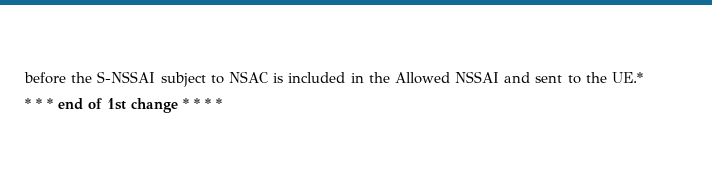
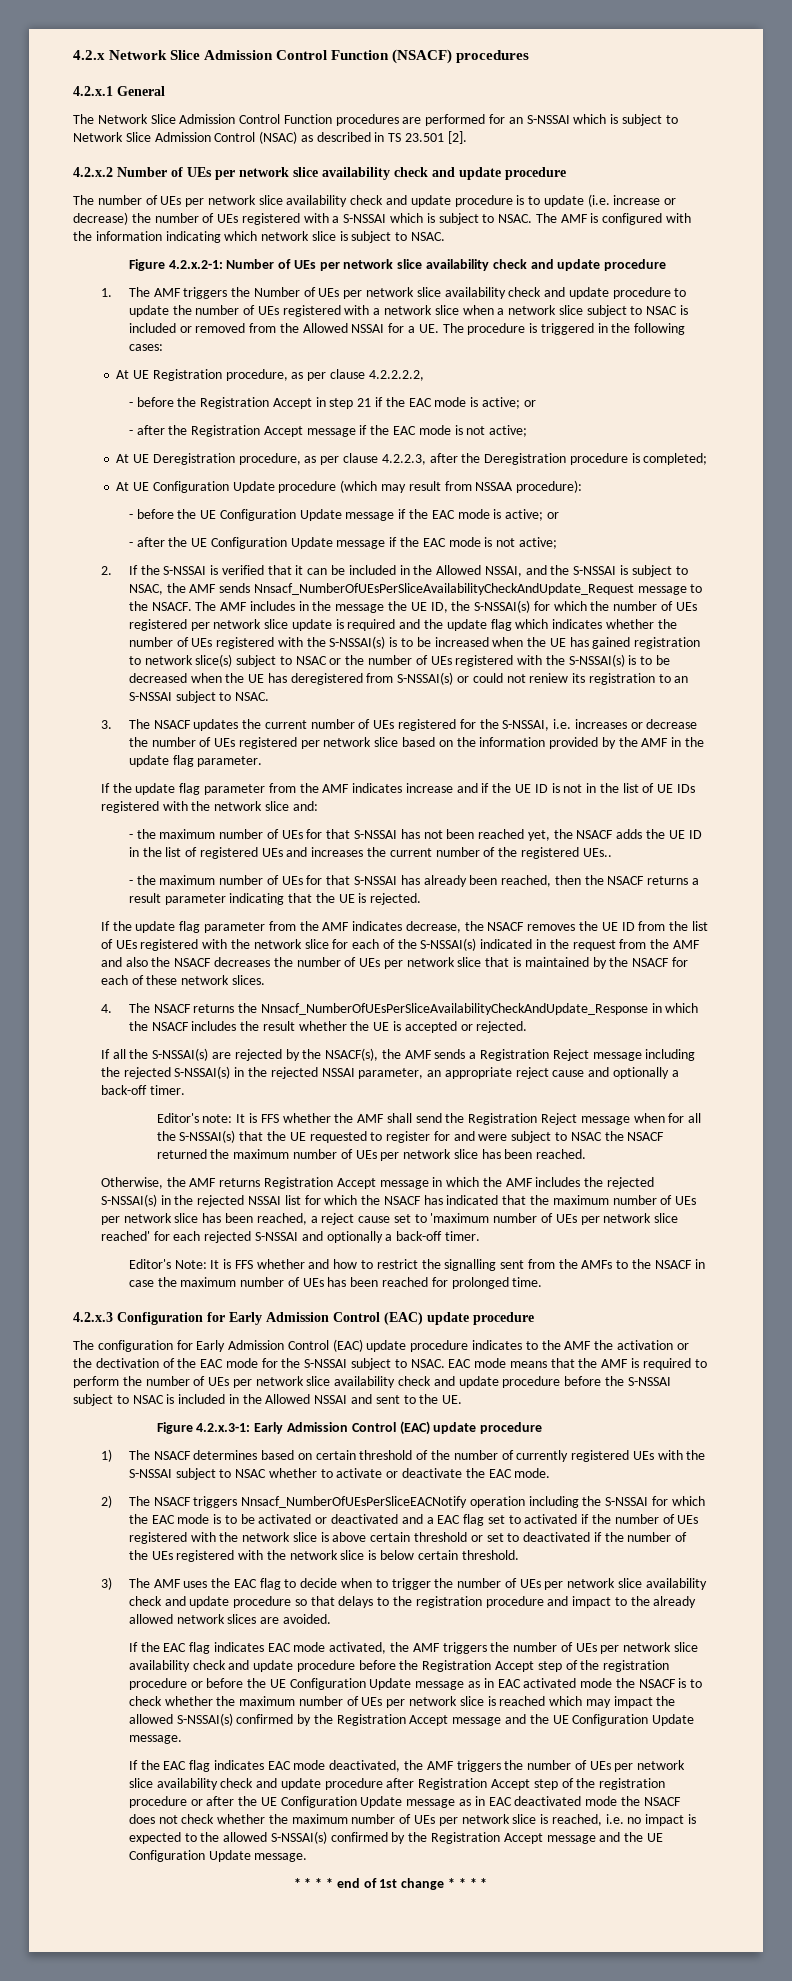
- before the S-NSSAI subject to NSAC is included in the Allowed NSSAI and sent to the UE.* * * * end of 1st change * * * *
+ 4.2.x Network Slice Admission Control Function (NSACF) procedures
+ 4.2.x.1 General
+ The Network Slice Admission Control Function procedures are performed for an S-NSSAI which is subject to Network Slice Admission Control (NSAC) as described in TS 23.501 [2].
+ 4.2.x.2 Number of UEs per network slice availability check and update procedure
+ The number of UEs per network slice availability check and update procedure is to update (i.e. increase or decrease) the number of UEs registered with a S-NSSAI which is subject to NSAC. The AMF is configured with the information indicating which network slice is subject to NSAC.
+ Figure 4.2.x.2-1: Number of UEs per network slice availability check and update procedure
+ 1. The AMF triggers the Number of UEs per network slice availability check and update procedure to update the number of UEs registered with a network slice when a network slice subject to NSAC is included or removed from the Allowed NSSAI for a UE. The procedure is triggered in the following cases:
+ At UE Registration procedure, as per clause 4.2.2.2.2,
+ - before the Registration Accept in step 21 if the EAC mode is active; or
+ - after the Registration Accept message if the EAC mode is not active;
+ At UE Deregistration procedure, as per clause 4.2.2.3, after the Deregistration procedure is completed;
+ At UE Configuration Update procedure (which may result from NSSAA procedure):
+ - before the UE Configuration Update message if the EAC mode is active; or
+ - after the UE Configuration Update message if the EAC mode is not active;
+ 2. If the S-NSSAI is verified that it can be included in the Allowed NSSAI, and the S-NSSAI is subject to NSAC, the AMF sends Nnsacf_NumberOfUEsPerSliceAvailabilityCheckAndUpdate_Request message to the NSACF. The AMF includes in the message the UE ID, the S-NSSAI(s) for which the number of UEs registered per network slice update is required and the update flag which indicates whether the number of UEs registered with the S-NSSAI(s) is to be increased when the UE has gained registration to network slice(s) subject to NSAC or the number of UEs registered with the S-NSSAI(s) is to be decreased when the UE has deregistered from S-NSSAI(s) or could not reniew its registration to an S-NSSAI subject to NSAC.
+ 3. The NSACF updates the current number of UEs registered for the S-NSSAI, i.e. increases or decrease the number of UEs registered per network slice based on the information provided by the AMF in the update flag parameter.
+ If the update flag parameter from the AMF indicates increase and if the UE ID is not in the list of UE IDs registered with the network slice and:
+ - the maximum number of UEs for that S-NSSAI has not been reached yet, the NSACF adds the UE ID in the list of registered UEs and increases the current number of the registered UEs..
+ - the maximum number of UEs for that S-NSSAI has already been reached, then the NSACF returns a result parameter indicating that the UE is rejected.
+ If the update flag parameter from the AMF indicates decrease, the NSACF removes the UE ID from the list of UEs registered with the network slice for each of the S-NSSAI(s) indicated in the request from the AMF and also the NSACF decreases the number of UEs per network slice that is maintained by the NSACF for each of these network slices.
+ 4. The NSACF returns the Nnsacf_NumberOfUEsPerSliceAvailabilityCheckAndUpdate_Response in which the NSACF includes the result whether the UE is accepted or rejected.
+ If all the S-NSSAI(s) are rejected by the NSACF(s), the AMF sends a Registration Reject message including the rejected S-NSSAI(s) in the rejected NSSAI parameter, an appropriate reject cause and optionally a back-off timer.
+ Editor's note: It is FFS whether the AMF shall send the Registration Reject message when for all the S-NSSAI(s) that the UE requested to register for and were subject to NSAC the NSACF returned the maximum number of UEs per network slice has been reached.
+ Otherwise, the AMF returns Registration Accept message in which the AMF includes the rejected S-NSSAI(s) in the rejected NSSAI list for which the NSACF has indicated that the maximum number of UEs per network slice has been reached, a reject cause set to 'maximum number of UEs per network slice reached' for each rejected S-NSSAI and optionally a back-off timer.
+ Editor's Note: It is FFS whether and how to restrict the signalling sent from the AMFs to the NSACF in case the maximum number of UEs has been reached for prolonged time.
+ 4.2.x.3 Configuration for Early Admission Control (EAC) update procedure
+ The configuration for Early Admission Control (EAC) update procedure indicates to the AMF the activation or the dectivation of the EAC mode for the S-NSSAI subject to NSAC. EAC mode means that the AMF is required to perform the number of UEs per network slice availability check and update procedure before the S-NSSAI subject to NSAC is included in the Allowed NSSAI and sent to the UE.
+ Figure 4.2.x.3-1: Early Admission Control (EAC) update procedure
+ 1) The NSACF determines based on certain threshold of the number of currently registered UEs with the S-NSSAI subject to NSAC whether to activate or deactivate the EAC mode.
+ 2) The NSACF triggers Nnsacf_NumberOfUEsPerSliceEACNotify operation including the S-NSSAI for which the EAC mode is to be activated or deactivated and a EAC flag set to activated if the number of UEs registered with the network slice is above certain threshold or set to deactivated if the number of the UEs registered with the network slice is below certain threshold.
+ 3) The AMF uses the EAC flag to decide when to trigger the number of UEs per network slice availability check and update procedure so that delays to the registration procedure and impact to the already allowed network slices are avoided.
+ If the EAC flag indicates EAC mode activated, the AMF triggers the number of UEs per network slice availability check and update procedure before the Registration Accept step of the registration procedure or before the UE Configuration Update message as in EAC activated mode the NSACF is to check whether the maximum number of UEs per network slice is reached which may impact the allowed S-NSSAI(s) confirmed by the Registration Accept message and the UE Configuration Update message.
+ If the EAC flag indicates EAC mode deactivated, the AMF triggers the number of UEs per network slice availability check and update procedure after Registration Accept step of the registration procedure or after the UE Configuration Update message as in EAC deactivated mode the NSACF does not check whether the maximum number of UEs per network slice is reached, i.e. no impact is expected to the allowed S-NSSAI(s) confirmed by the Registration Accept message and the UE Configuration Update message.
+ * * * * end of 1st change * * * *

